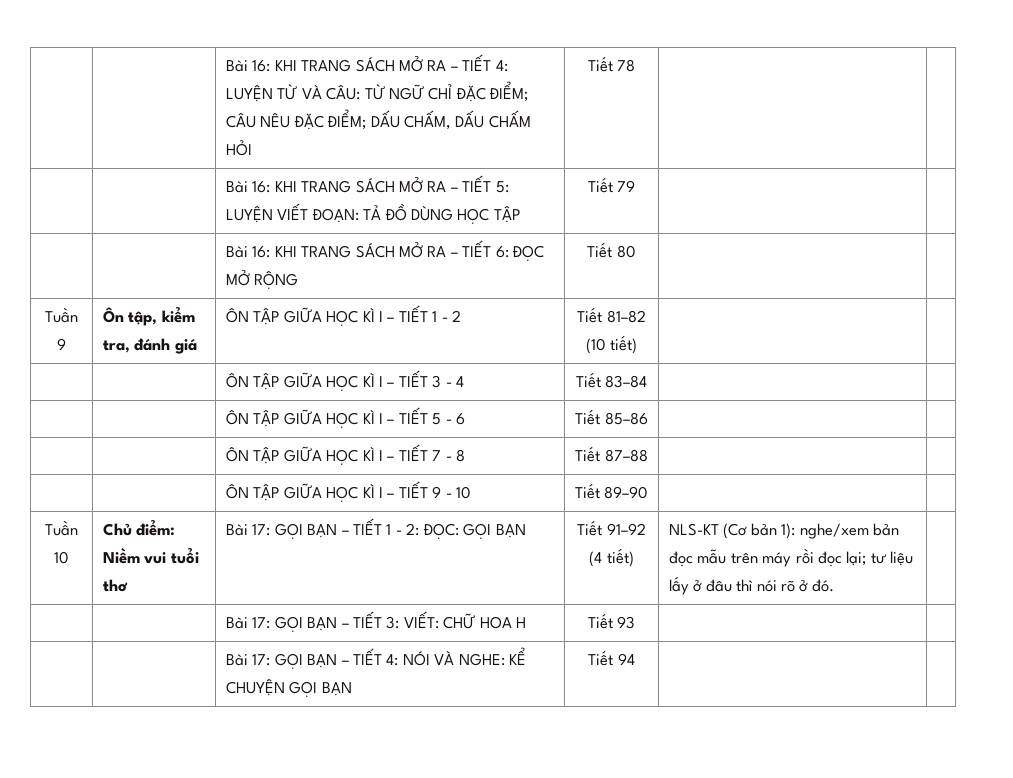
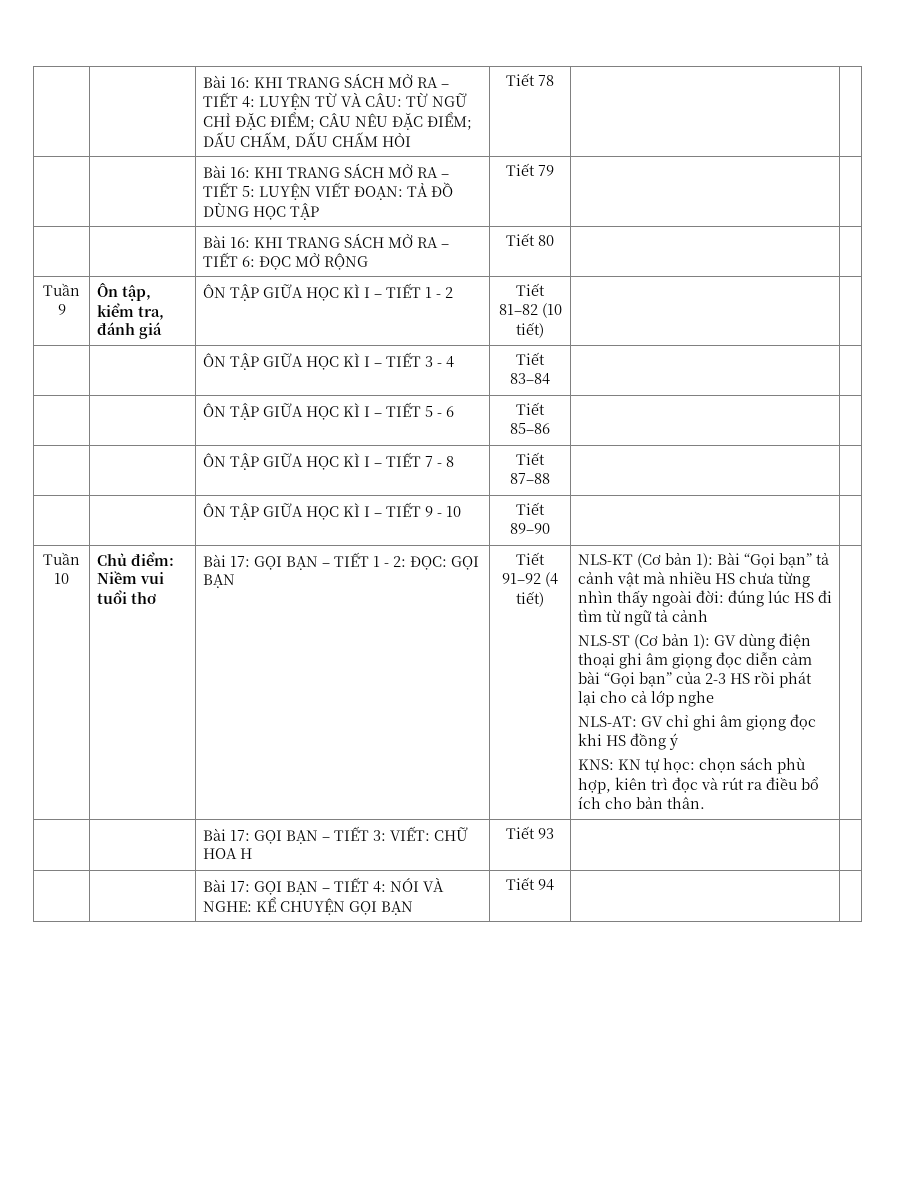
- NLS-KT (Cơ bản 1): nghe/xem bản đọc mẫu trên máy rồi đọc lại; tư liệu lấy ở đâu thì nói rõ ở đó.
+ NLS-KT (Cơ bản 1): Bài “Gọi bạn” tả cảnh vật mà nhiều HS chưa từng nhìn thấy ngoài đời: đúng lúc HS đi tìm từ ngữ tả cảnh
+ NLS-ST (Cơ bản 1): GV dùng điện thoại ghi âm giọng đọc diễn cảm bài “Gọi bạn” của 2-3 HS rồi phát lại cho cả lớp nghe
+ NLS-AT: GV chỉ ghi âm giọng đọc khi HS đồng ý
+ KNS: KN tự học: chọn sách phù hợp, kiên trì đọc và rút ra điều bổ ích cho bản thân.

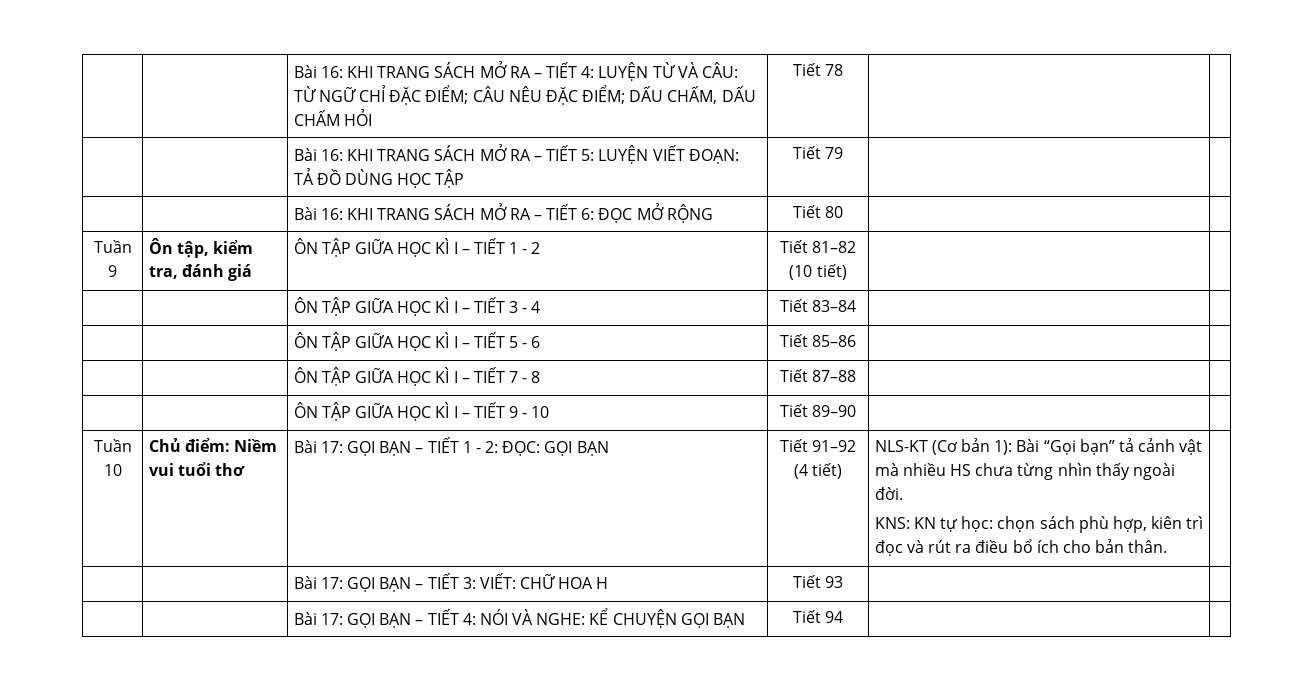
- NLS-KT (Cơ bản 1): Bài “Gọi bạn” tả cảnh vật mà nhiều HS chưa từng nhìn thấy ngoài đời: đúng lúc HS đi tìm từ ngữ tả cảnh
- NLS-ST (Cơ bản 1): GV dùng điện thoại ghi âm giọng đọc diễn cảm bài “Gọi bạn” của 2-3 HS rồi phát lại cho cả lớp nghe
- NLS-AT: GV chỉ ghi âm giọng đọc khi HS đồng ý
+ NLS-KT (Cơ bản 1): Bài “Gọi bạn” tả cảnh vật mà nhiều HS chưa từng nhìn thấy ngoài đời.

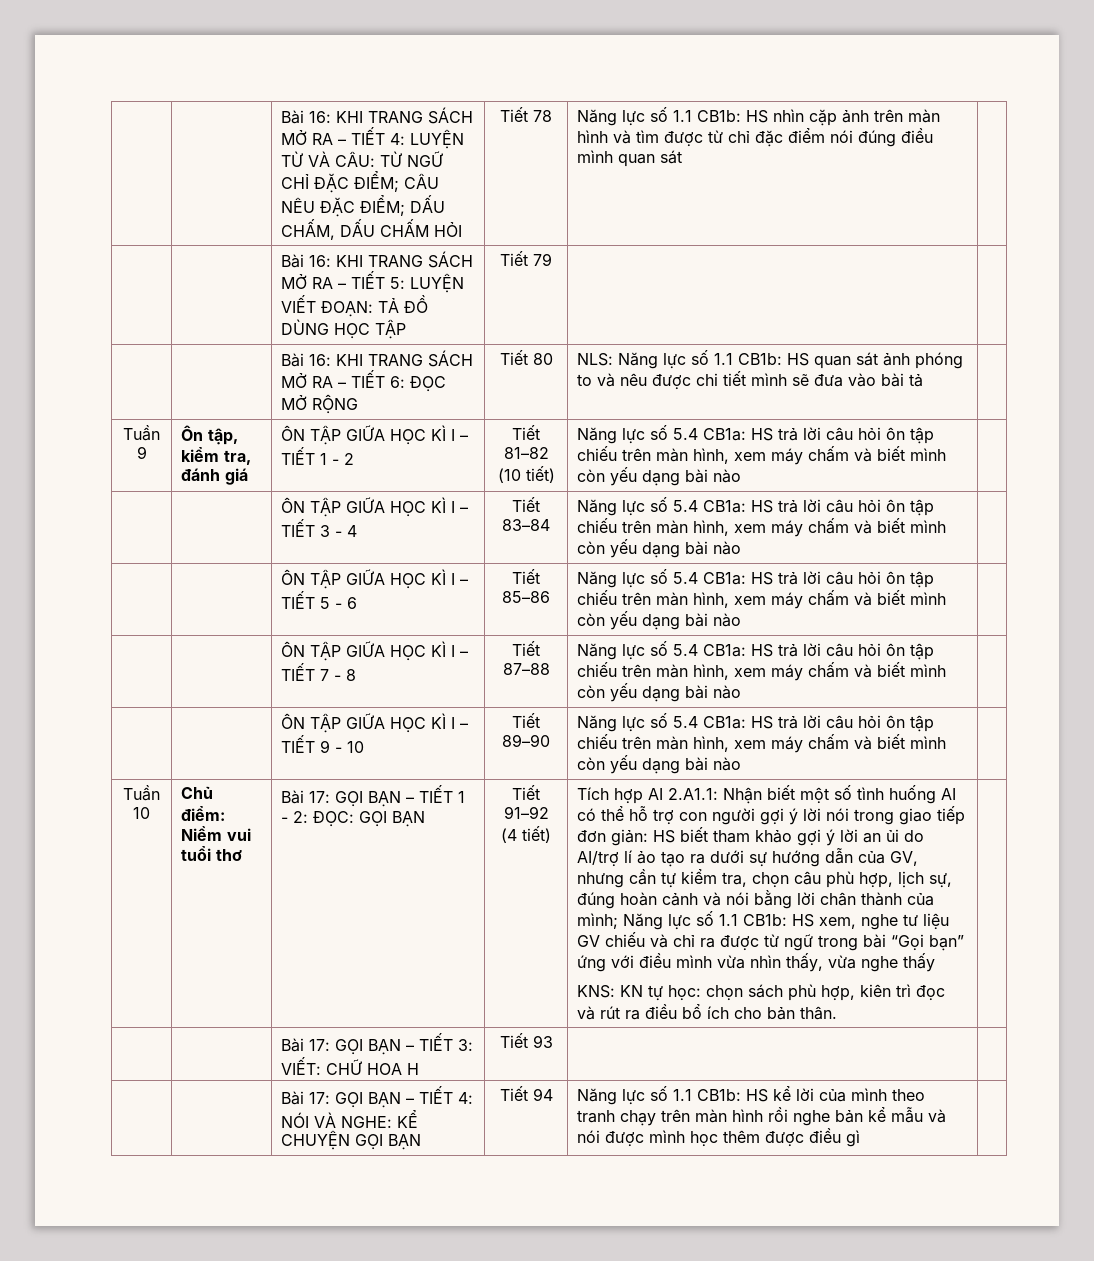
+ Năng lực số 1.1 CB1b: HS nhìn cặp ảnh trên màn hình và tìm được từ chỉ đặc điểm nói đúng điều mình quan sát
- | | Bài 16: KHI TRANG SÁCH MỞ RA – TIẾT 6: ĐỌC MỞ RỘNG | Tiết 80 | |
+ | | Bài 16: KHI TRANG SÁCH MỞ RA – TIẾT 6: ĐỌC MỞ RỘNG | Tiết 80 | NLS: Năng lực số 1.1 CB1b: HS quan sát ảnh phóng to và nêu được chi tiết mình sẽ đưa vào bài tả |
- Tiết 81–82 (10 tiết)
+ Tiết 81–82 (10 tiết) | Năng lực số 5.4 CB1a: HS trả lời câu hỏi ôn tập chiếu trên màn hình, xem máy chấm và biết mình còn yếu dạng bài nào
- | | ÔN TẬP GIỮA HỌC KÌ I – TIẾT 3 - 4 | Tiết 83–84 | |
+ | | ÔN TẬP GIỮA HỌC KÌ I – TIẾT 3 - 4 | Tiết 83–84 | Năng lực số 5.4 CB1a: HS trả lời câu hỏi ôn tập chiếu trên màn hình, xem máy chấm và biết mình còn yếu dạng bài nào |
- | | ÔN TẬP GIỮA HỌC KÌ I – TIẾT 5 - 6 | Tiết 85–86 | |
+ | | ÔN TẬP GIỮA HỌC KÌ I – TIẾT 5 - 6 | Tiết 85–86 | Năng lực số 5.4 CB1a: HS trả lời câu hỏi ôn tập chiếu trên màn hình, xem máy chấm và biết mình còn yếu dạng bài nào |
- | | ÔN TẬP GIỮA HỌC KÌ I – TIẾT 7 - 8 | Tiết 87–88 | |
+ | | ÔN TẬP GIỮA HỌC KÌ I – TIẾT 7 - 8 | Tiết 87–88 | Năng lực số 5.4 CB1a: HS trả lời câu hỏi ôn tập chiếu trên màn hình, xem máy chấm và biết mình còn yếu dạng bài nào |
- | | ÔN TẬP GIỮA HỌC KÌ I – TIẾT 9 - 10 | Tiết 89–90 | |
+ | | ÔN TẬP GIỮA HỌC KÌ I – TIẾT 9 - 10 | Tiết 89–90 | Năng lực số 5.4 CB1a: HS trả lời câu hỏi ôn tập chiếu trên màn hình, xem máy chấm và biết mình còn yếu dạng bài nào |
- NLS-KT (Cơ bản 1): Bài “Gọi bạn” tả cảnh vật mà nhiều HS chưa từng nhìn thấy ngoài đời.
+ Tích hợp AI 2.A1.1: Nhận biết một số tình huống AI có thể hỗ trợ con người gợi ý lời nói trong giao tiếp đơn giản: HS biết tham khảo gợi ý lời an ủi do AI/trợ lí ảo tạo ra dưới sự hướng dẫn của GV, nhưng cần tự kiểm tra, chọn câu phù hợp, lịch sự, đúng hoàn cảnh và nói bằng lời chân thành của mình; Năng lực số 1.1 CB1b: HS xem, nghe tư liệu GV chiếu và chỉ ra được từ ngữ trong bài “Gọi bạn” ứng với điều mình vừa nhìn thấy, vừa nghe thấy
+ Năng lực số 1.1 CB1b: HS kể lời của mình theo tranh chạy trên màn hình rồi nghe bản kể mẫu và nói được mình học thêm được điều gì

